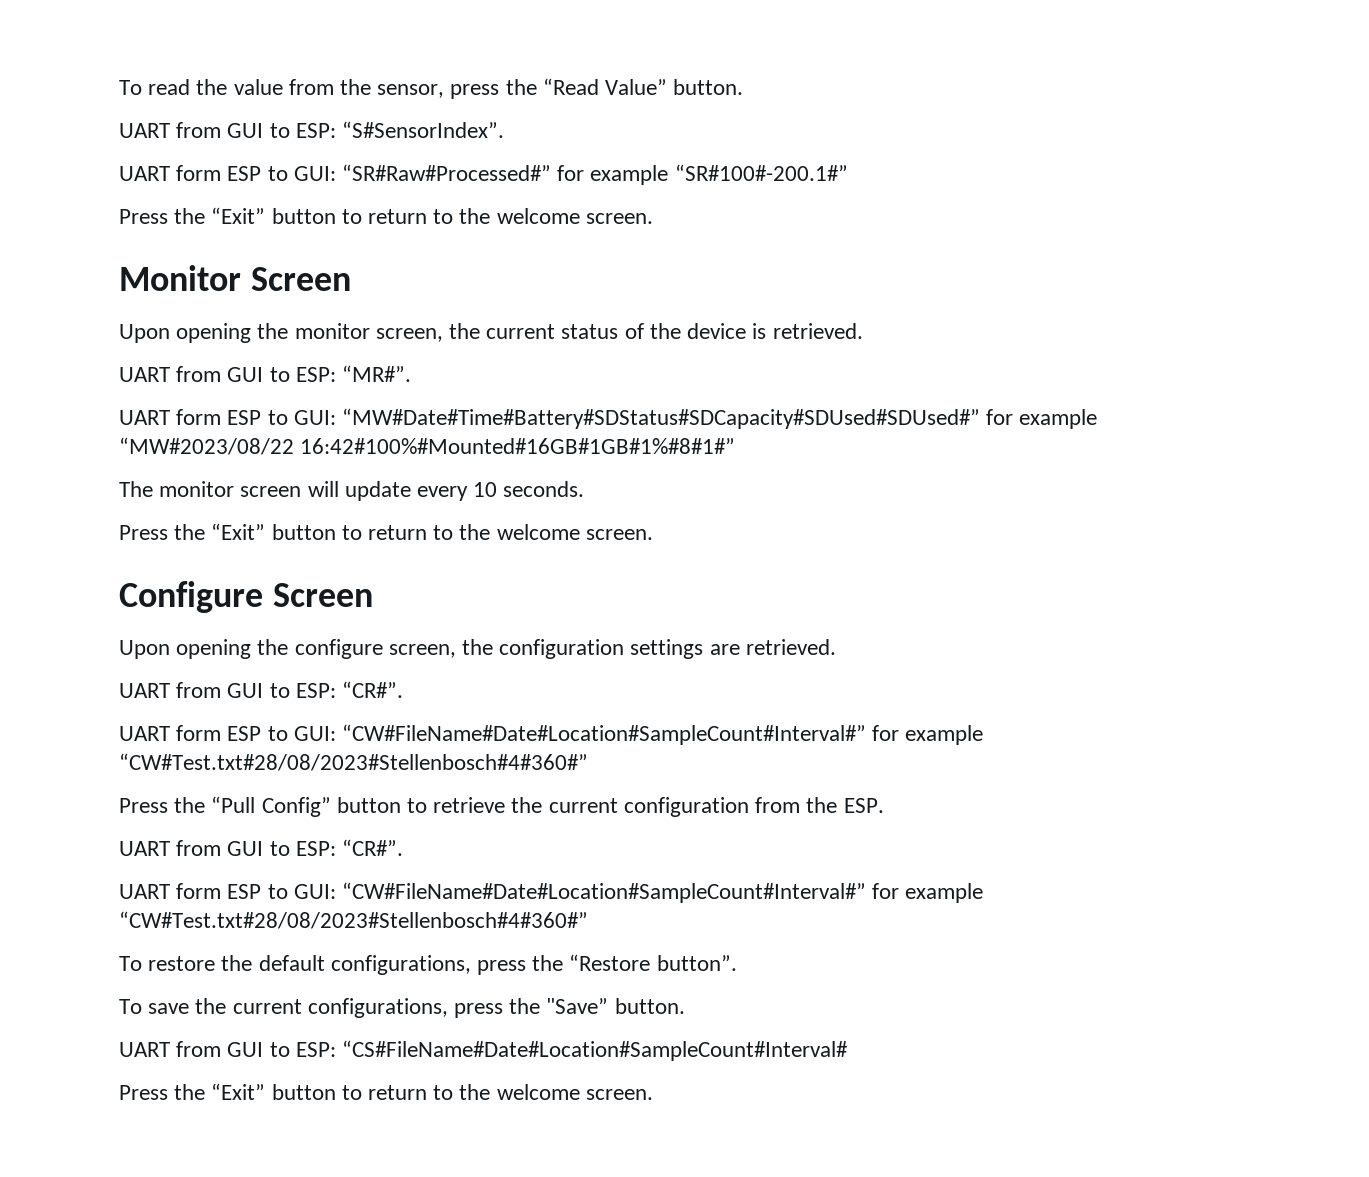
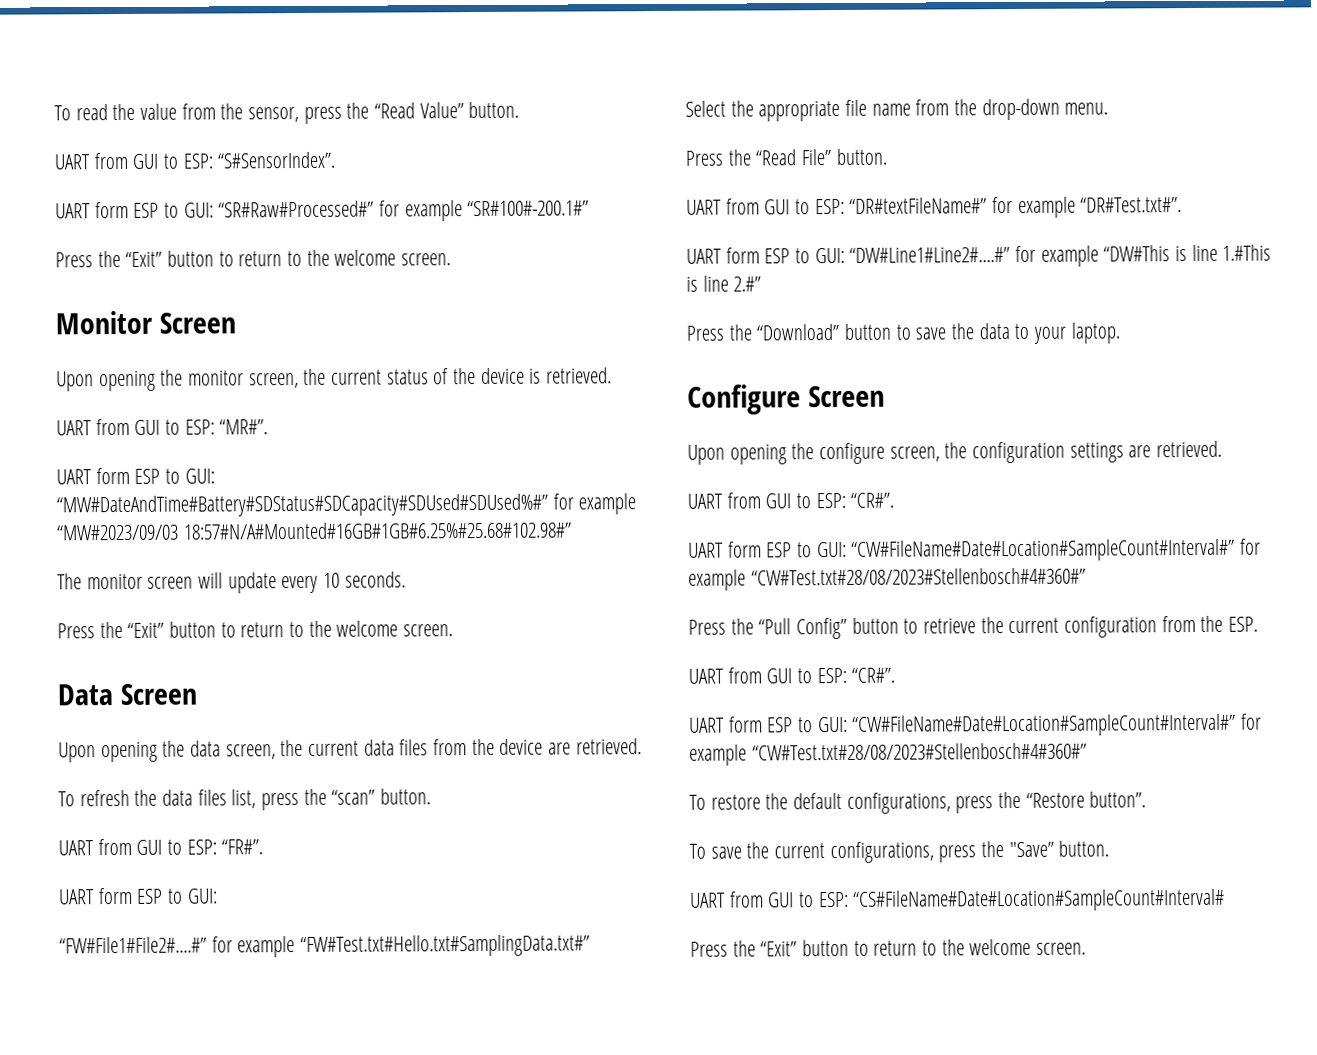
- UART form ESP to GUI: “MW#Date#Time#Battery#SDStatus#SDCapacity#SDUsed#SDUsed#” for example “MW#2023/08/22 16:42#100%#Mounted#16GB#1GB#1%#8#1#”
+ UART form ESP to GUI: “MW#DateAndTime#Battery#SDStatus#SDCapacity#SDUsed#SDUsed%#” for example “MW#2023/09/03 18:57#N/A#Mounted#16GB#1GB#6.25%#25.68#102.98#”
+ Data Screen
+ Upon opening the data screen, the current data files from the device are retrieved.
+ To refresh the data files list, press the “scan” button.
+ UART from GUI to ESP: “FR#”.
+ UART form ESP to GUI:
+ “FW#File1#File2#....#” for example “FW#Test.txt#Hello.txt#SamplingData.txt#”
+ Select the appropriate file name from the drop-down menu.
+ Press the “Read File” button.
+ UART from GUI to ESP: “DR#textFileName#” for example “DR#Test.txt#”.
+ UART form ESP to GUI: “DW#Line1#Line2#....#” for example “DW#This is line 1.#This is line 2.#”
+ Press the “Download” button to save the data to your laptop.

